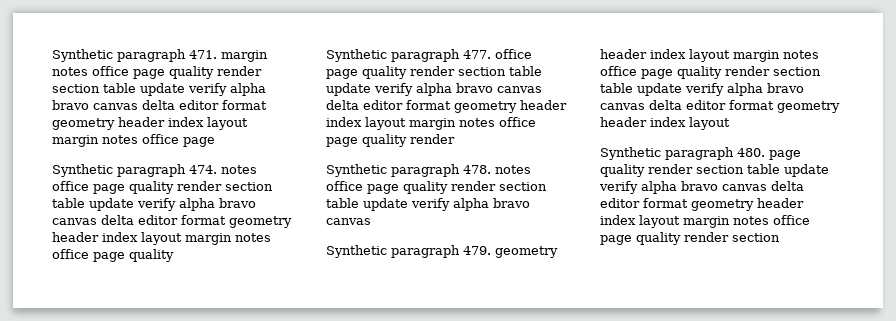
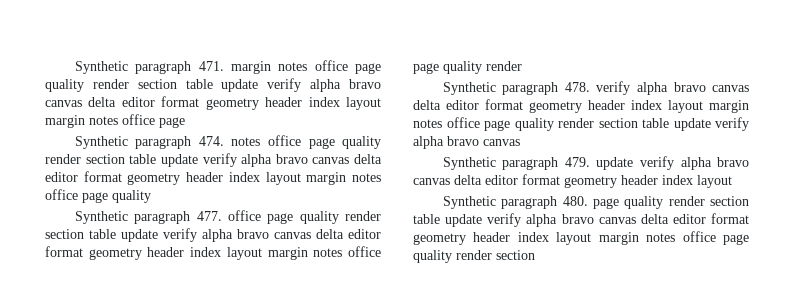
- Synthetic paragraph 478. notes office page quality render section table update verify alpha bravo canvas
+ Synthetic paragraph 478. verify alpha bravo canvas delta editor format geometry header index layout margin notes office page quality render section table update verify alpha bravo canvas
- Synthetic paragraph 479. geometry header index layout margin notes office page quality render section table update verify alpha bravo canvas delta editor format geometry header index layout
+ Synthetic paragraph 479. update verify alpha bravo canvas delta editor format geometry header index layout

